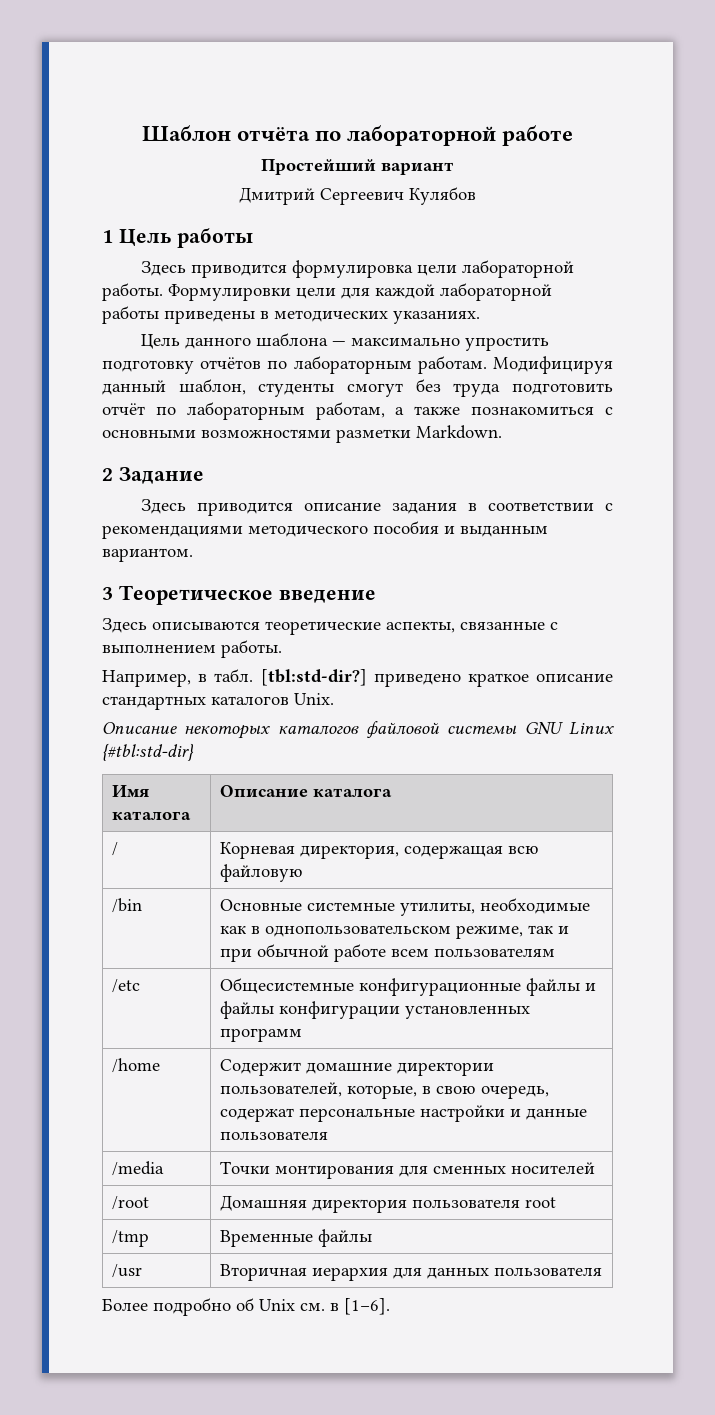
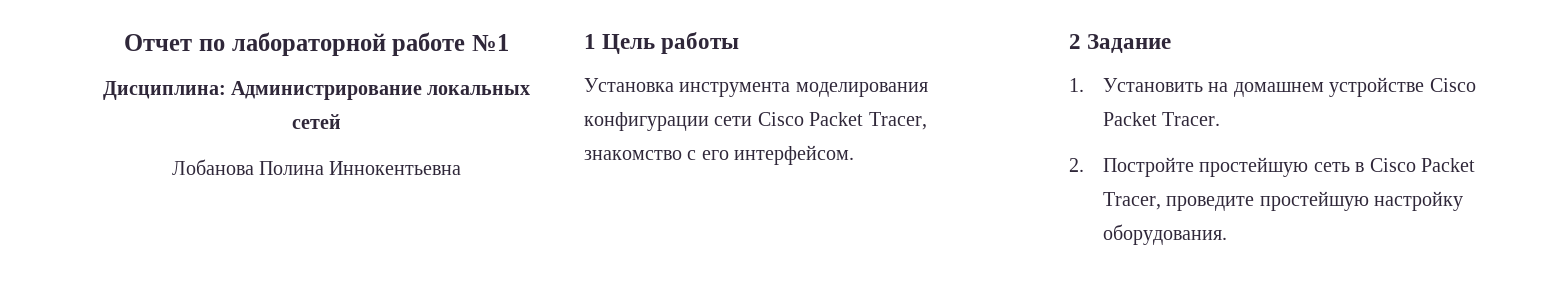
- Шаблон отчёта по лабораторной работе
- Простейший вариант
- Дмитрий Сергеевич Кулябов
+ Отчет по лабораторной работе №1
+ Дисциплина: Администрирование локальных сетей
+ Лобанова Полина Иннокентьевна
  1 Цель работы
- Здесь приводится формулировка цели лабораторной работы. Формулировки цели для каждой лабораторной работы приведены в методических указаниях.
- Цель данного шаблона — максимально упростить подготовку отчётов по лабораторным работам. Модифицируя данный шаблон, студенты смогут без труда подготовить отчёт по лабораторным работам, а также познакомиться с основными возможностями разметки Markdown.
+ Установка инструмента моделирования конфигурации сети Cisco Packet Tracer, знакомство с его интерфейсом.
  2 Задание
- Здесь приводится описание задания в соответствии с рекомендациями методического пособия и выданным вариантом.
- 3 Теоретическое введение
- Здесь описываются теоретические аспекты, связанные с выполнением работы.
- Например, в табл. [tbl:std-dir?] приведено краткое описание стандартных каталогов Unix.
- Описание некоторых каталогов файловой системы GNU Linux {#tbl:std-dir}
- Имя каталога | Описание каталога
- / | Корневая директория, содержащая всю файловую
- /bin | Основные системные утилиты, необходимые как в однопользовательском режиме, так и при обычной работе всем пользователям
- /etc | Общесистемные конфигурационные файлы и файлы конфигурации установленных программ
- /home | Содержит домашние директории пользователей, которые, в свою очередь, содержат персональные настройки и данные пользователя
- /media | Точки монтирования для сменных носителей
- /root | Домашняя директория пользователя root
- /tmp | Временные файлы
- /usr | Вторичная иерархия для данных пользователя
- Более подробно об Unix см. в [1–6].
+ 1. Установить на домашнем устройстве Cisco Packet Tracer.
+ 2. Постройте простейшую сеть в Cisco Packet Tracer, проведите простейшую настройку оборудования.

